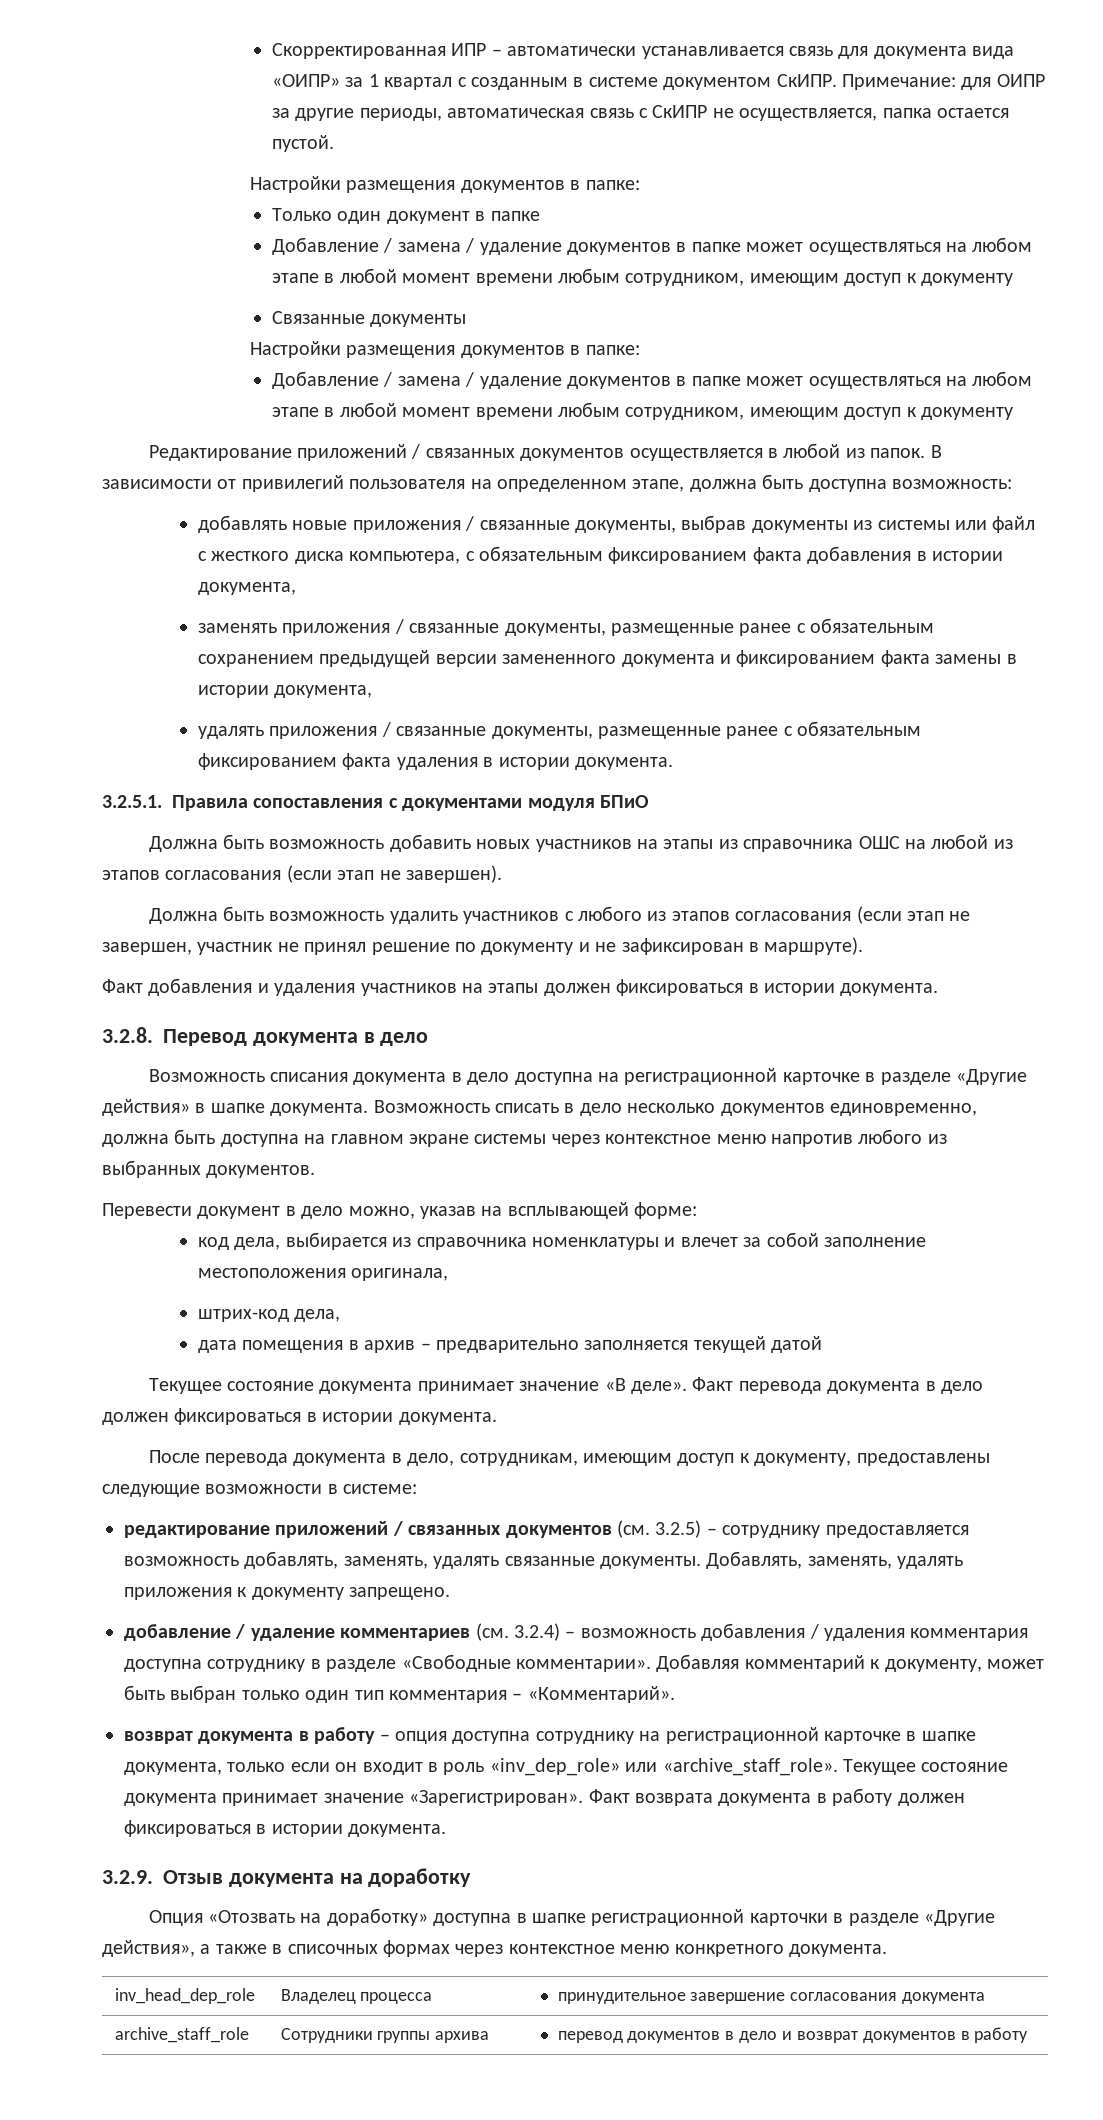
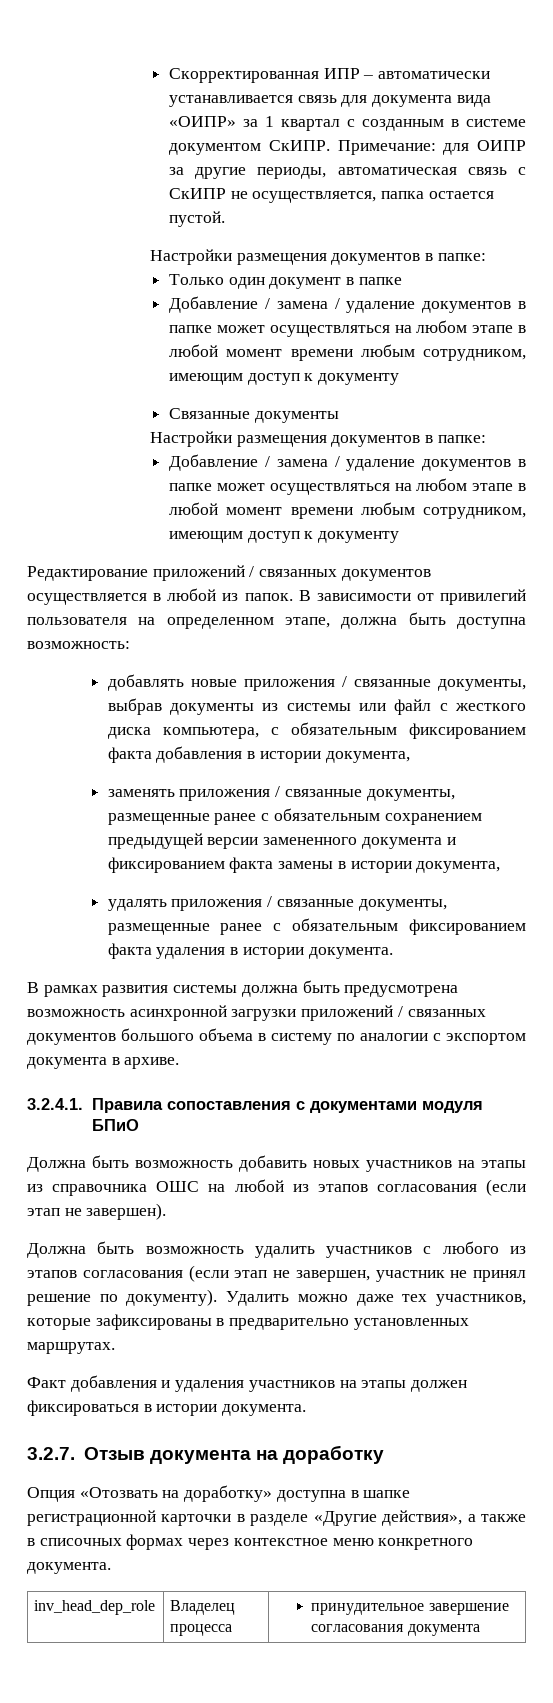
- 3.2.5.1. Правила сопоставления с документами модуля БПиО
+ В рамках развития системы должна быть предусмотрена возможность асинхронной загрузки приложений / связанных документов большого объема в систему по аналогии с экспортом документа в архиве.
+ 3.2.4.1. Правила сопоставления с документами модуля БПиО
- Должна быть возможность удалить участников с любого из этапов согласования (если этап не завершен, участник не принял решение по документу и не зафиксирован в маршруте).
+ Должна быть возможность удалить участников с любого из этапов согласования (если этап не завершен, участник не принял решение по документу). Удалить можно даже тех участников, которые зафиксированы в предварительно установленных маршрутах.
- 3.2.8. Перевод документа в дело
- Возможность списания документа в дело доступна на регистрационной карточке в разделе «Другие действия» в шапке документа. Возможность списать в дело несколько документов единовременно, должна быть доступна на главном экране системы через контекстное меню напротив любого из выбранных документов.
- Перевести документ в дело можно, указав на всплывающей форме:
- код дела, выбирается из справочника номенклатуры и влечет за собой заполнение местоположения оригинала,
- штрих-код дела,
- дата помещения в архив – предварительно заполняется текущей датой
- Текущее состояние документа принимает значение «В деле». Факт перевода документа в дело должен фиксироваться в истории документа.
- После перевода документа в дело, сотрудникам, имеющим доступ к документу, предоставлены следующие возможности в системе:
- редактирование приложений / связанных документов (см. 3.2.5) – сотруднику предоставляется возможность добавлять, заменять, удалять связанные документы. Добавлять, заменять, удалять приложения к документу запрещено.
- добавление / удаление комментариев (см. 3.2.4) – возможность добавления / удаления комментария доступна сотруднику в разделе «Свободные комментарии». Добавляя комментарий к документу, может быть выбран только один тип комментария – «Комментарий».
- возврат документа в работу – опция доступна сотруднику на регистрационной карточке в шапке документа, только если он входит в роль «inv_dep_role» или «archive_staff_role». Текущее состояние документа принимает значение «Зарегистрирован». Факт возврата документа в работу должен фиксироваться в истории документа.
- 3.2.9. Отзыв документа на доработку
+ 3.2.7. Отзыв документа на доработку
- archive_staff_role | Сотрудники группы архива | перевод документов в дело и возврат документов в работу

